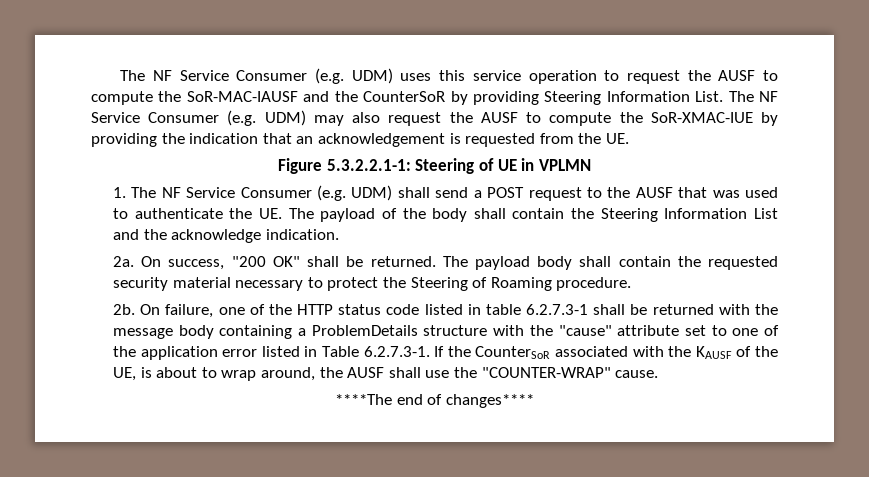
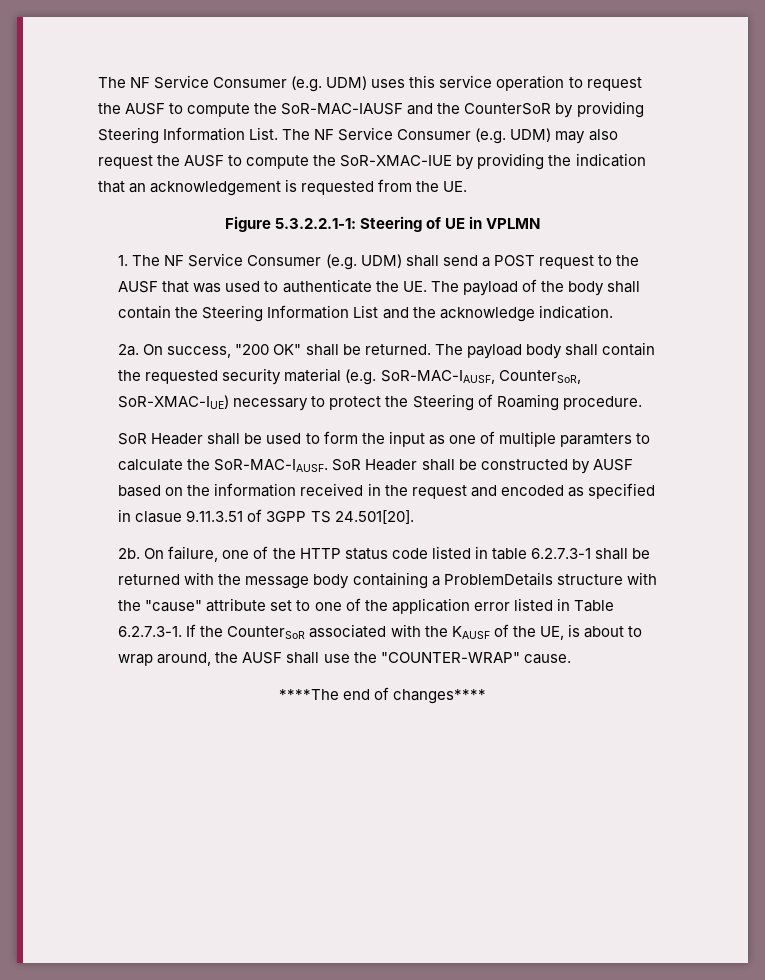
- The payload body shall contain the requested security material necessary to protect the Steering of Roaming procedure.
+ The payload body shall contain the requested security material (e.g. SoR-MAC-IAUSF, CounterSoR, SoR-XMAC-IUE) necessary to protect the Steering of Roaming procedure.
+ SoR Header shall be used to form the input as one of multiple paramters to calculate the SoR-MAC-IAUSF. SoR Header shall be constructed by AUSF based on the information received in the request and encoded as specified in clasue 9.11.3.51 of 3GPP TS 24.501[20].

